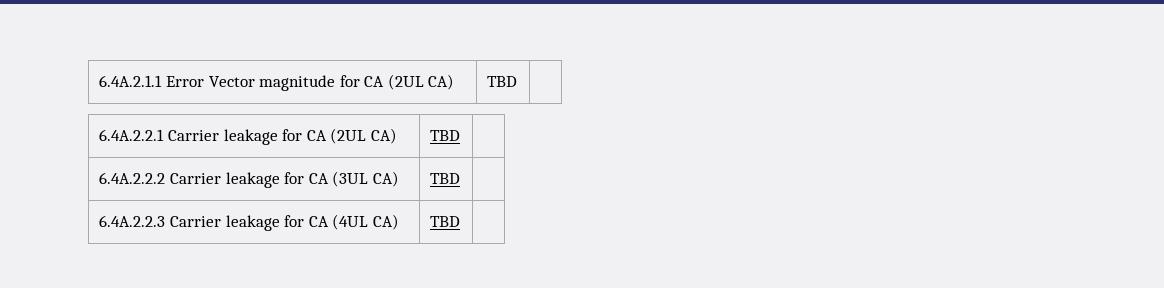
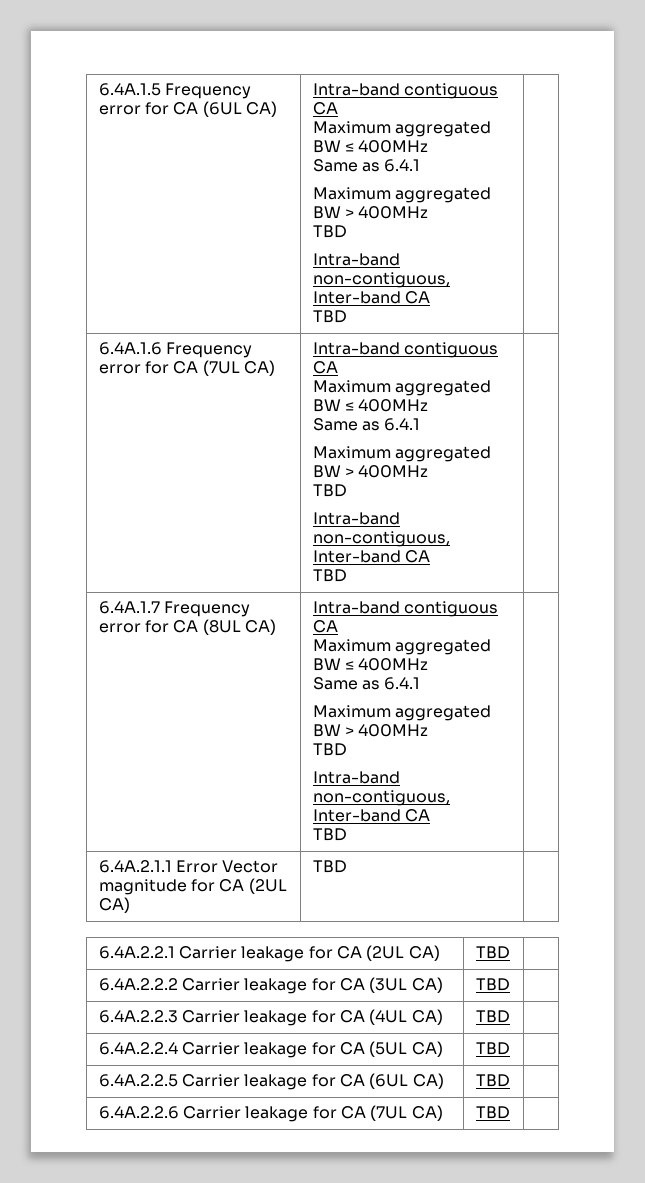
+ 6.4A.1.5 Frequency error for CA (6UL CA) | Intra-band contiguous CA
+ Maximum aggregated BW ≤ 400MHz
+ Same as 6.4.1
+ Maximum aggregated BW > 400MHz
+ TBD
+ Intra-band non-contiguous, Inter-band CA
+ TBD |
+ 6.4A.1.6 Frequency error for CA (7UL CA) | Intra-band contiguous CA
+ Maximum aggregated BW ≤ 400MHz
+ Same as 6.4.1
+ Maximum aggregated BW > 400MHz
+ TBD
+ Intra-band non-contiguous, Inter-band CA
+ TBD |
+ 6.4A.1.7 Frequency error for CA (8UL CA) | Intra-band contiguous CA
+ Maximum aggregated BW ≤ 400MHz
+ Same as 6.4.1
+ Maximum aggregated BW > 400MHz
+ TBD
+ Intra-band non-contiguous, Inter-band CA
+ TBD |
+ 6.4A.2.2.4 Carrier leakage for CA (5UL CA) | TBD |
+ 6.4A.2.2.5 Carrier leakage for CA (6UL CA) | TBD |
+ 6.4A.2.2.6 Carrier leakage for CA (7UL CA) | TBD |

